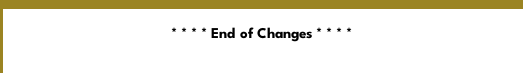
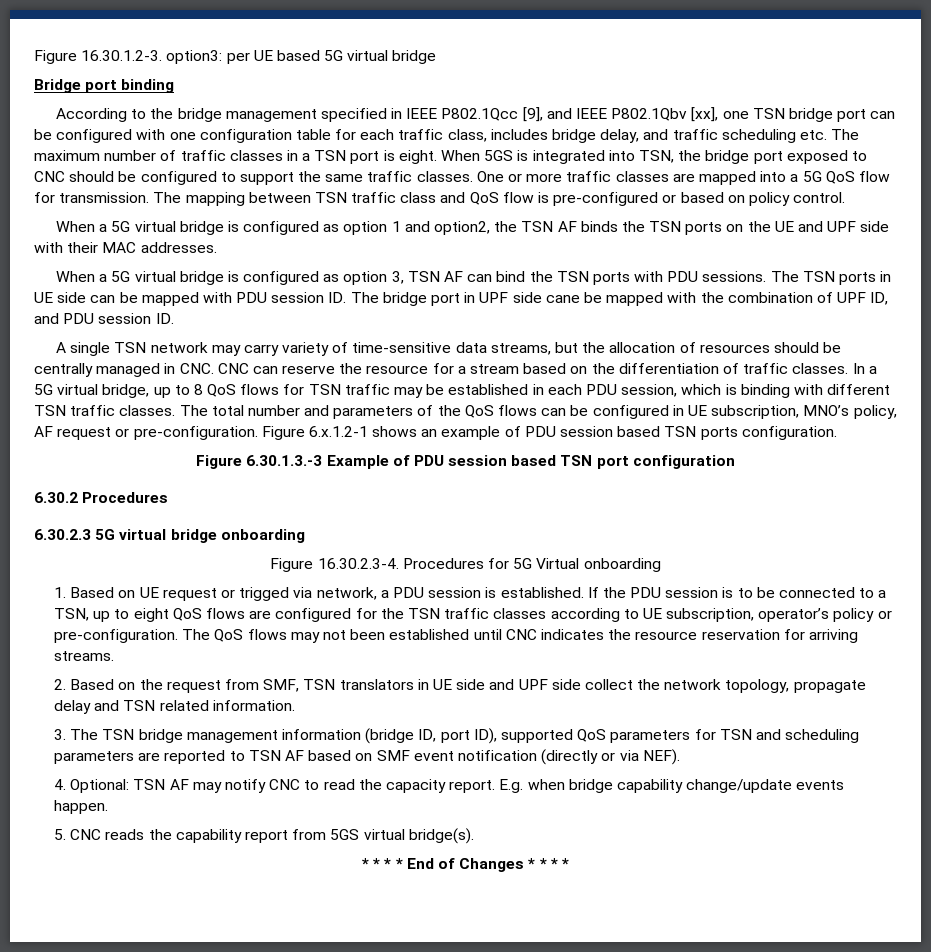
+ Figure 16.30.1.2-3. option3: per UE based 5G virtual bridge
+ Bridge port binding
+ According to the bridge management specified in IEEE P802.1Qcc [9], and IEEE P802.1Qbv [xx], one TSN bridge port can be configured with one configuration table for each traffic class, includes bridge delay, and traffic scheduling etc. The maximum number of traffic classes in a TSN port is eight. When 5GS is integrated into TSN, the bridge port exposed to CNC should be configured to support the same traffic classes. One or more traffic classes are mapped into a 5G QoS flow for transmission. The mapping between TSN traffic class and QoS flow is pre-configured or based on policy control.
+ When a 5G virtual bridge is configured as option 1 and option2, the TSN AF binds the TSN ports on the UE and UPF side with their MAC addresses.
+ When a 5G virtual bridge is configured as option 3, TSN AF can bind the TSN ports with PDU sessions. The TSN ports in UE side can be mapped with PDU session ID. The bridge port in UPF side cane be mapped with the combination of UPF ID, and PDU session ID.
+ A single TSN network may carry variety of time-sensitive data streams, but the allocation of resources should be centrally managed in CNC. CNC can reserve the resource for a stream based on the differentiation of traffic classes. In a 5G virtual bridge, up to 8 QoS flows for TSN traffic may be established in each PDU session, which is binding with different TSN traffic classes. The total number and parameters of the QoS flows can be configured in UE subscription, MNO’s policy, AF request or pre-configuration. Figure 6.x.1.2-1 shows an example of PDU session based TSN ports configuration.
+ Figure 6.30.1.3.-3 Example of PDU session based TSN port configuration
+ 6.30.2 Procedures
+ 6.30.2.3 5G virtual bridge onboarding
+ Figure 16.30.2.3-4. Procedures for 5G Virtual onboarding
+ 1. Based on UE request or trigged via network, a PDU session is established. If the PDU session is to be connected to a TSN, up to eight QoS flows are configured for the TSN traffic classes according to UE subscription, operator’s policy or pre-configuration. The QoS flows may not been established until CNC indicates the resource reservation for arriving streams.
+ 2. Based on the request from SMF, TSN translators in UE side and UPF side collect the network topology, propagate delay and TSN related information.
+ 3. The TSN bridge management information (bridge ID, port ID), supported QoS parameters for TSN and scheduling parameters are reported to TSN AF based on SMF event notification (directly or via NEF).
+ 4. Optional: TSN AF may notify CNC to read the capacity report. E.g. when bridge capability change/update events happen.
+ 5. CNC reads the capability report from 5GS virtual bridge(s).

